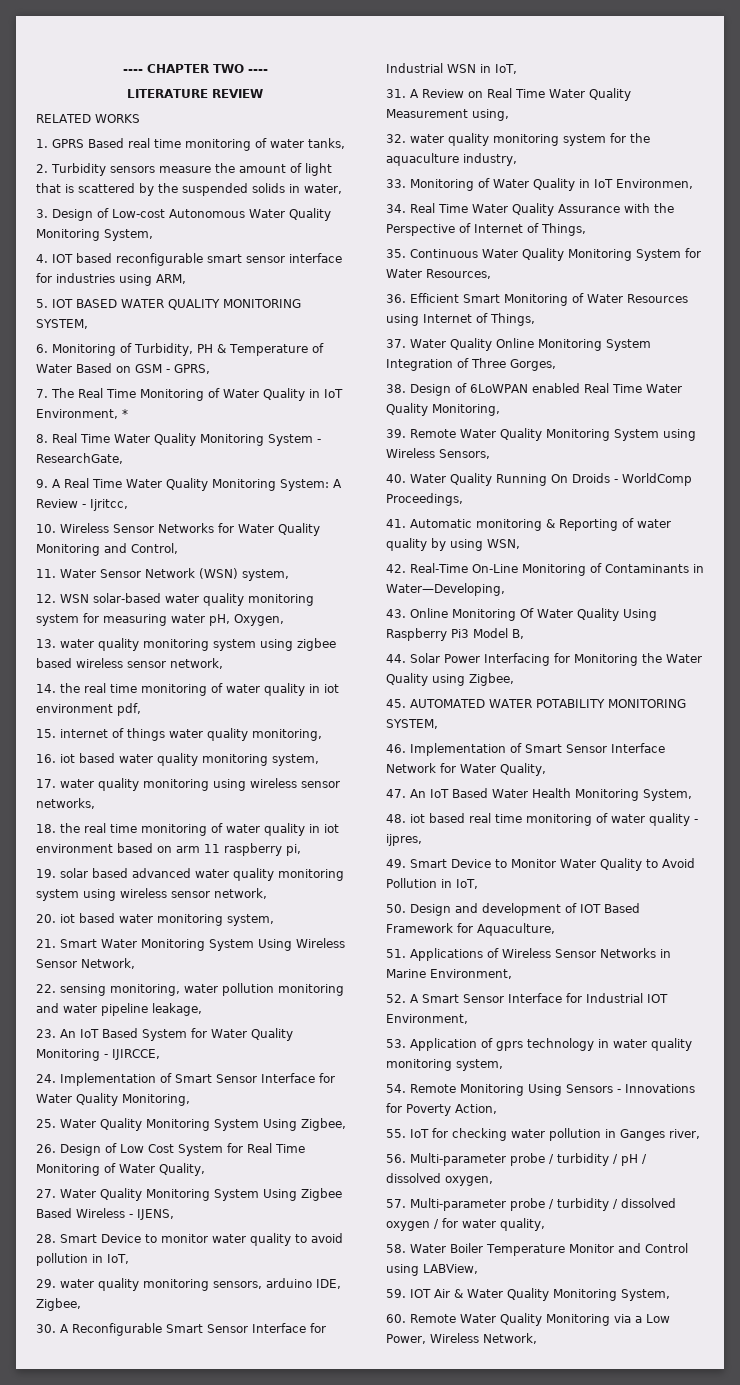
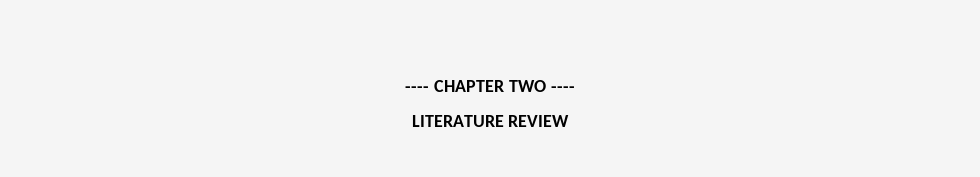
- RELATED WORKS
- 1. GPRS Based real time monitoring of water tanks,
- 2. Turbidity sensors measure the amount of light that is scattered by the suspended solids in water,
- 3. Design of Low-cost Autonomous Water Quality Monitoring System,
- 4. IOT based reconfigurable smart sensor interface for industries using ARM,
- 5. IOT BASED WATER QUALITY MONITORING SYSTEM,
- 6. Monitoring of Turbidity, PH & Temperature of Water Based on GSM - GPRS,
- 7. The Real Time Monitoring of Water Quality in IoT Environment, *
- 8. Real Time Water Quality Monitoring System - ResearchGate,
- 9. A Real Time Water Quality Monitoring System: A Review - Ijritcc,
- 10. Wireless Sensor Networks for Water Quality Monitoring and Control,
- 11. Water Sensor Network (WSN) system,
- 12. WSN solar-based water quality monitoring system for measuring water pH, Oxygen,
- 13. water quality monitoring system using zigbee based wireless sensor network,
- 14. the real time monitoring of water quality in iot environment pdf,
- 15. internet of things water quality monitoring,
- 16. iot based water quality monitoring system,
- 17. water quality monitoring using wireless sensor networks,
- 18. the real time monitoring of water quality in iot environment based on arm 11 raspberry pi,
- 19. solar based advanced water quality monitoring system using wireless sensor network,
- 20. iot based water monitoring system,
- 21. Smart Water Monitoring System Using Wireless Sensor Network,
- 22. sensing monitoring, water pollution monitoring and water pipeline leakage,
- 23. An IoT Based System for Water Quality Monitoring - IJIRCCE,
- 24. Implementation of Smart Sensor Interface for Water Quality Monitoring,
- 25. Water Quality Monitoring System Using Zigbee,
- 26. Design of Low Cost System for Real Time Monitoring of Water Quality,
- 27. Water Quality Monitoring System Using Zigbee Based Wireless - IJENS,
- 28. Smart Device to monitor water quality to avoid pollution in IoT,
- 29. water quality monitoring sensors, arduino IDE, Zigbee,
- 30. A Reconfigurable Smart Sensor Interface for Industrial WSN in IoT,
- 31. A Review on Real Time Water Quality Measurement using,
- 32. water quality monitoring system for the aquaculture industry,
- 33. Monitoring of Water Quality in IoT Environmen,
- 34. Real Time Water Quality Assurance with the Perspective of Internet of Things,
- 35. Continuous Water Quality Monitoring System for Water Resources,
- 36. Efficient Smart Monitoring of Water Resources using Internet of Things,
- 37. Water Quality Online Monitoring System Integration of Three Gorges,
- 38. Design of 6LoWPAN enabled Real Time Water Quality Monitoring,
- 39. Remote Water Quality Monitoring System using Wireless Sensors,
- 40. Water Quality Running On Droids - WorldComp Proceedings,
- 41. Automatic monitoring & Reporting of water quality by using WSN,
- 42. Real-Time On-Line Monitoring of Contaminants in Water—Developing,
- 43. Online Monitoring Of Water Quality Using Raspberry Pi3 Model B,
- 44. Solar Power Interfacing for Monitoring the Water Quality using Zigbee,
- 45. AUTOMATED WATER POTABILITY MONITORING SYSTEM,
- 46. Implementation of Smart Sensor Interface Network for Water Quality,
- 47. An IoT Based Water Health Monitoring System,
- 48. iot based real time monitoring of water quality - ijpres,
- 49. Smart Device to Monitor Water Quality to Avoid Pollution in IoT,
- 50. Design and development of IOT Based Framework for Aquaculture,
- 51. Applications of Wireless Sensor Networks in Marine Environment,
- 52. A Smart Sensor Interface for Industrial IOT Environment,
- 53. Application of gprs technology in water quality monitoring system,
- 54. Remote Monitoring Using Sensors - Innovations for Poverty Action,
- 55. IoT for checking water pollution in Ganges river,
- 56. Multi-parameter probe / turbidity / pH / dissolved oxygen,
- 57. Multi-parameter probe / turbidity / dissolved oxygen / for water quality,
- 58. Water Boiler Temperature Monitor and Control using LABView,
- 59. IOT Air & Water Quality Monitoring System,
- 60. Remote Water Quality Monitoring via a Low Power, Wireless Network,

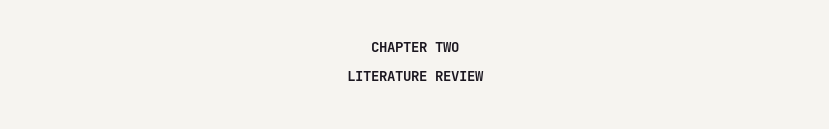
- ---- CHAPTER TWO ----
+ CHAPTER TWO

